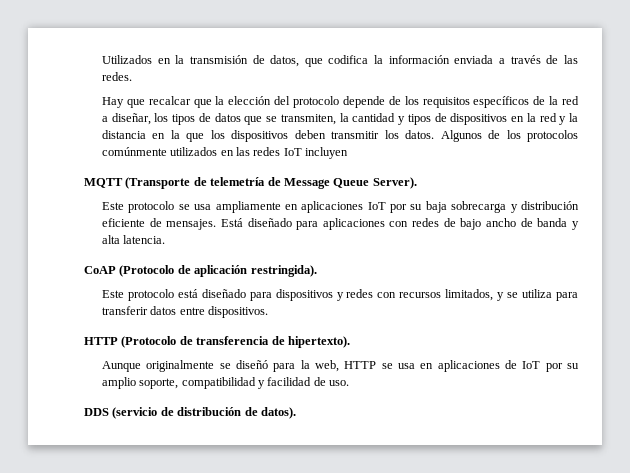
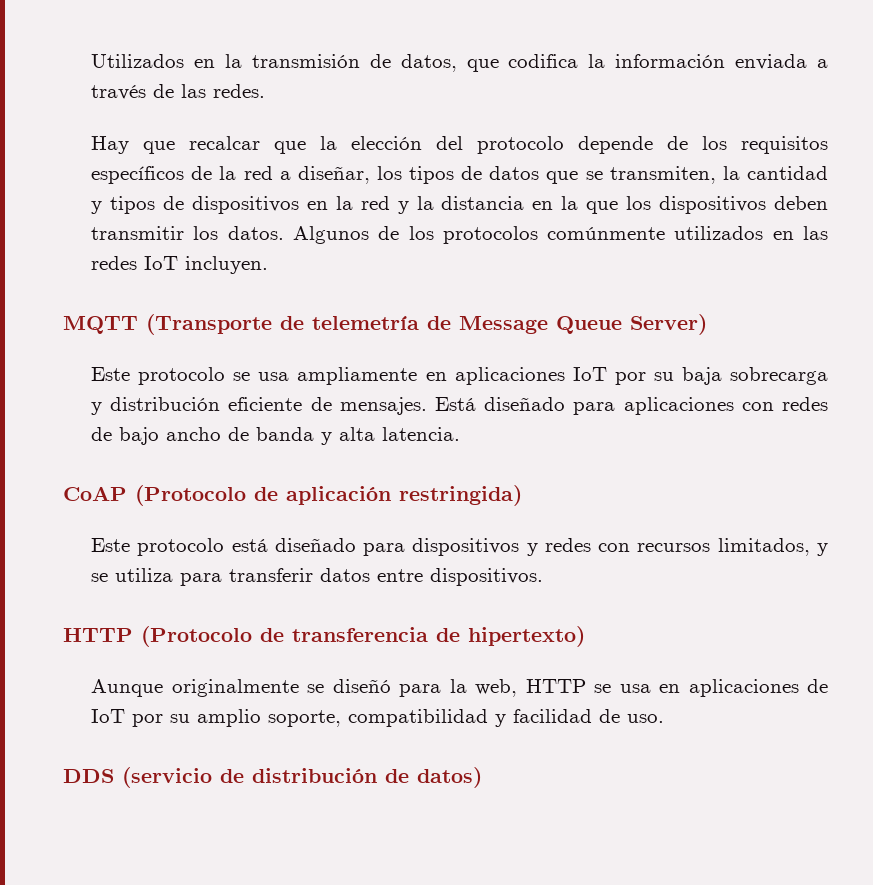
- Algunos de los protocolos comúnmente utilizados en las redes IoT incluyen
+ Algunos de los protocolos comúnmente utilizados en las redes IoT incluyen.
- MQTT (Transporte de telemetría de Message Queue Server).
+ MQTT (Transporte de telemetría de Message Queue Server)
- CoAP (Protocolo de aplicación restringida).
+ CoAP (Protocolo de aplicación restringida)
- HTTP (Protocolo de transferencia de hipertexto).
+ HTTP (Protocolo de transferencia de hipertexto)
- DDS (servicio de distribución de datos).
+ DDS (servicio de distribución de datos)

